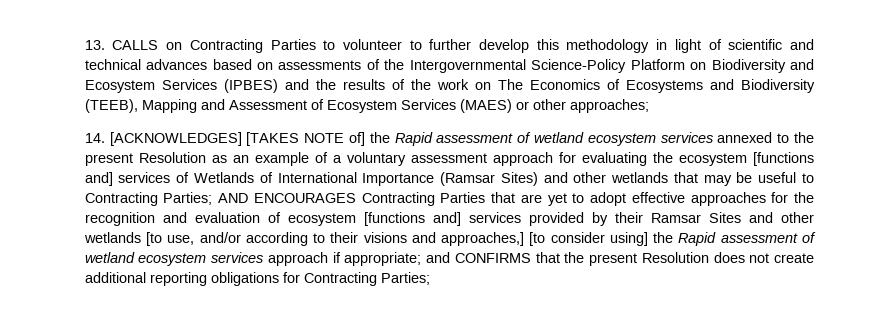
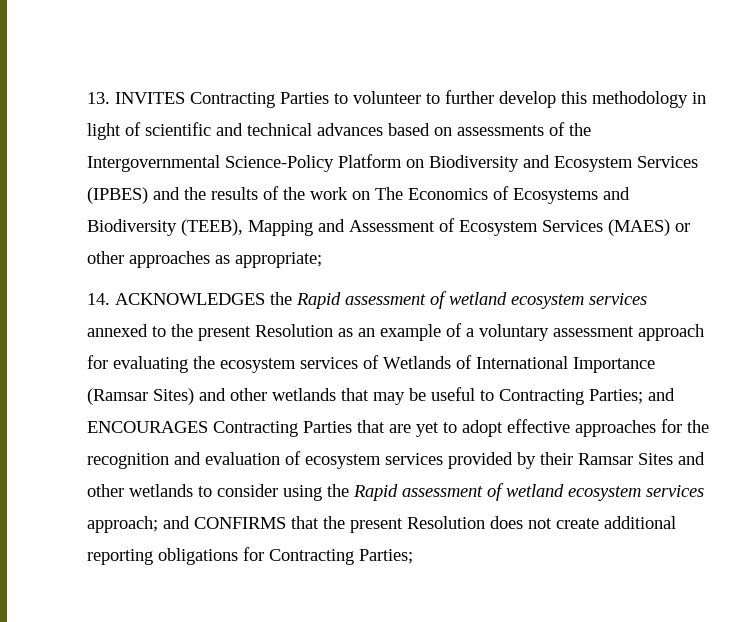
- 13. CALLS on Contracting Parties to volunteer to further develop this methodology in light of scientific and technical advances based on assessments of the Intergovernmental Science-Policy Platform on Biodiversity and Ecosystem Services (IPBES) and the results of the work on The Economics of Ecosystems and Biodiversity (TEEB), Mapping and Assessment of Ecosystem Services (MAES) or other approaches;
- 14. [ACKNOWLEDGES] [TAKES NOTE of] the Rapid assessment of wetland ecosystem services annexed to the present Resolution as an example of a voluntary assessment approach for evaluating the ecosystem [functions and] services of Wetlands of International Importance (Ramsar Sites) and other wetlands that may be useful to Contracting Parties;
+ 13. INVITES Contracting Parties to volunteer to further develop this methodology in light of scientific and technical advances based on assessments of the Intergovernmental Science-Policy Platform on Biodiversity and Ecosystem Services (IPBES) and the results of the work on The Economics of Ecosystems and Biodiversity (TEEB), Mapping and Assessment of Ecosystem Services (MAES) or other approaches as appropriate;
+ 14. ACKNOWLEDGES the Rapid assessment of wetland ecosystem services annexed to the present Resolution as an example of a voluntary assessment approach for evaluating the ecosystem services of Wetlands of International Importance (Ramsar Sites) and other wetlands that may be useful to Contracting Parties;
- AND ENCOURAGES Contracting Parties that are yet to adopt effective approaches for the recognition and evaluation of ecosystem [functions and] services provided by their Ramsar Sites and other wetlands [to use, and/or according to their visions and approaches,] [to consider using] the Rapid assessment of wetland ecosystem services approach if appropriate;
+ and ENCOURAGES Contracting Parties that are yet to adopt effective approaches for the recognition and evaluation of ecosystem services provided by their Ramsar Sites and other wetlands to consider using the Rapid assessment of wetland ecosystem services approach;

